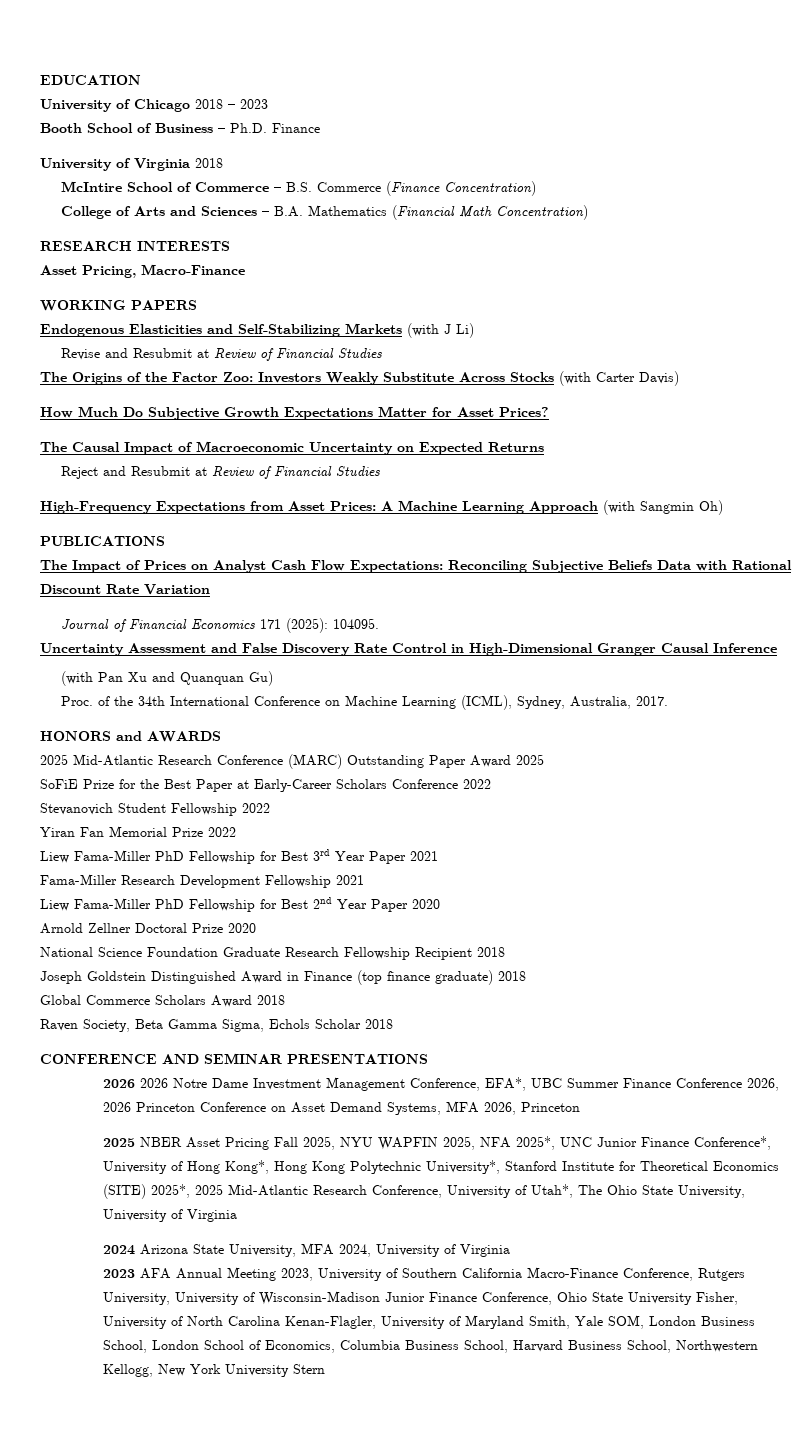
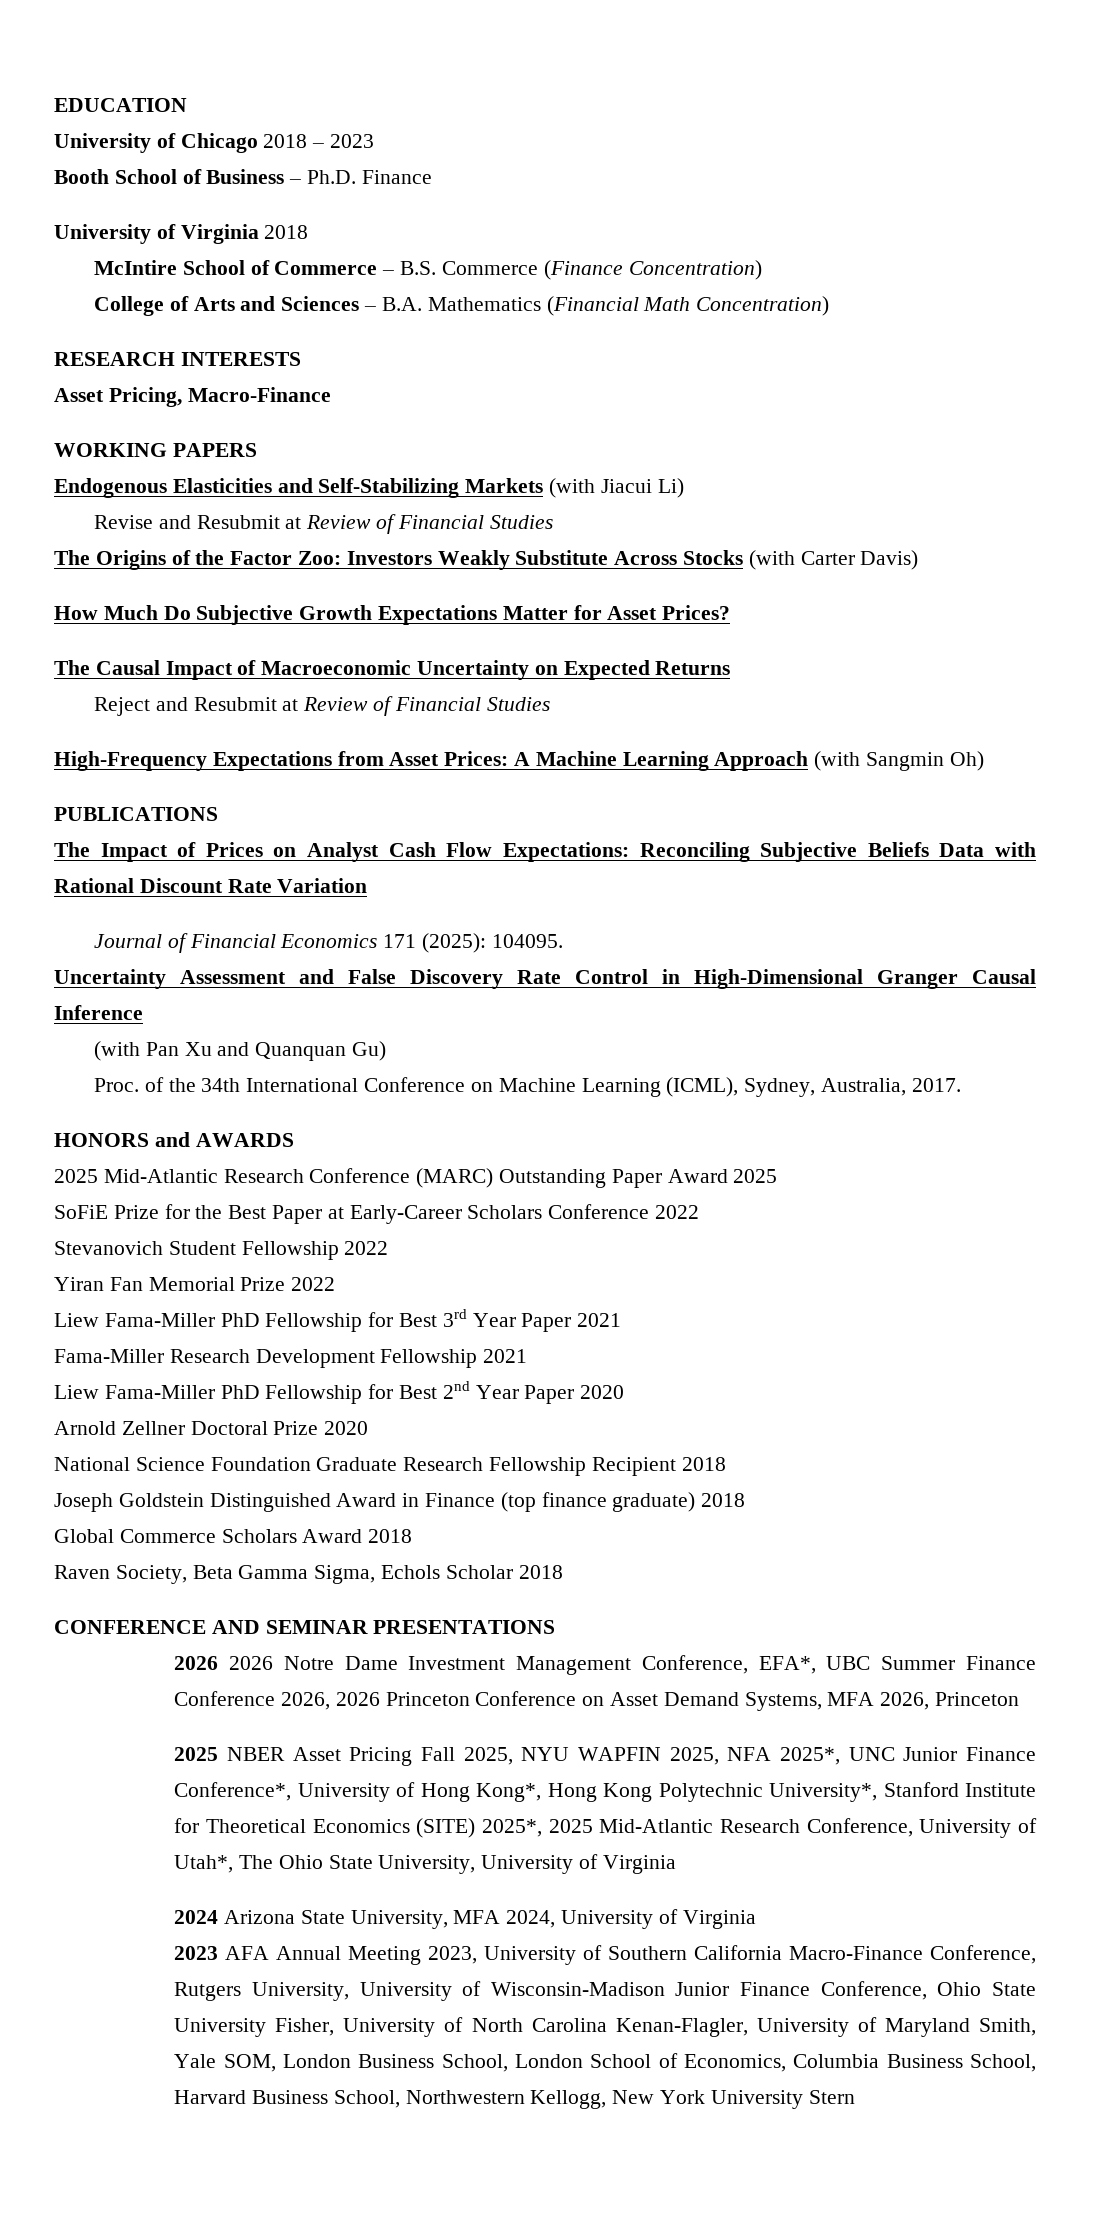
- Endogenous Elasticities and Self-Stabilizing Markets (with J Li)
+ Endogenous Elasticities and Self-Stabilizing Markets (with Jiacui Li)

